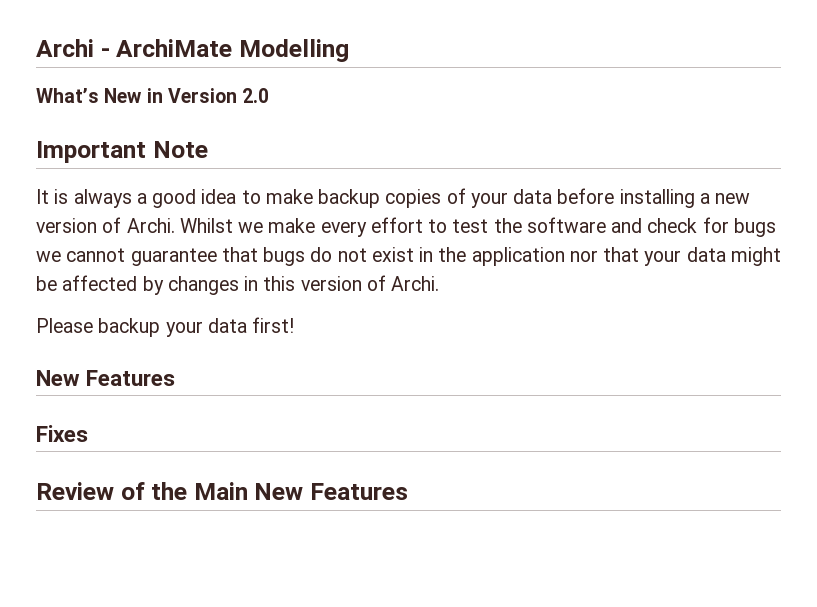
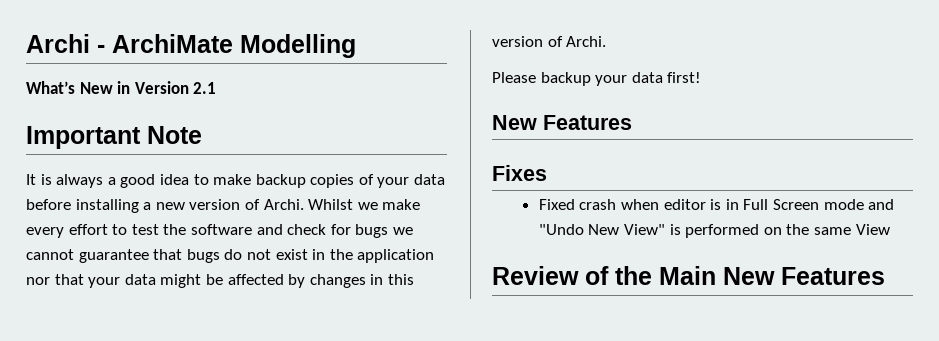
- What’s New in Version 2.0
+ What’s New in Version 2.1
+ Fixed crash when editor is in Full Screen mode and "Undo New View" is performed on the same View

